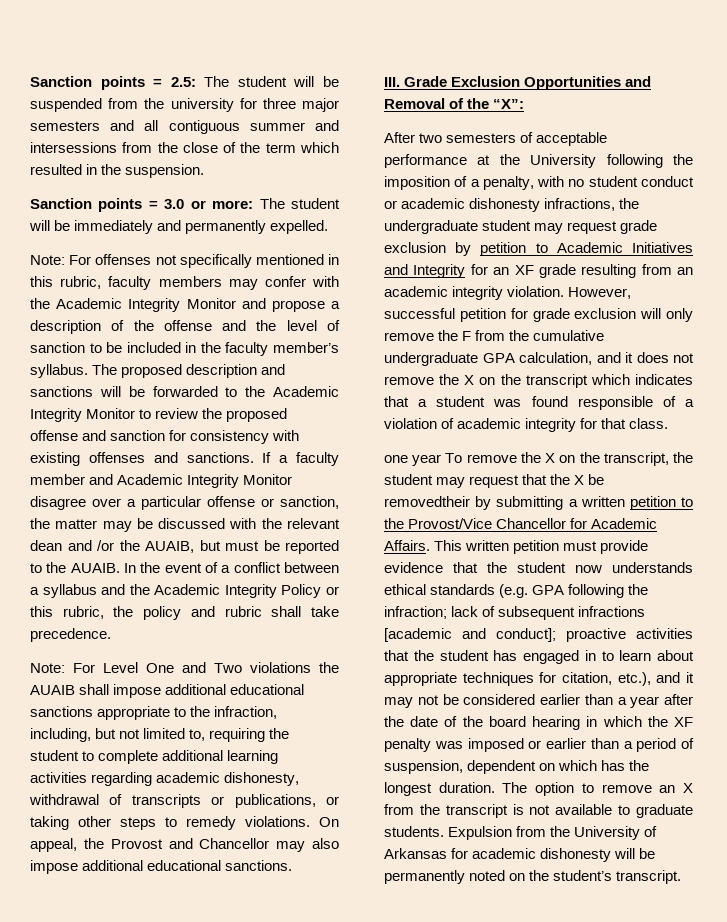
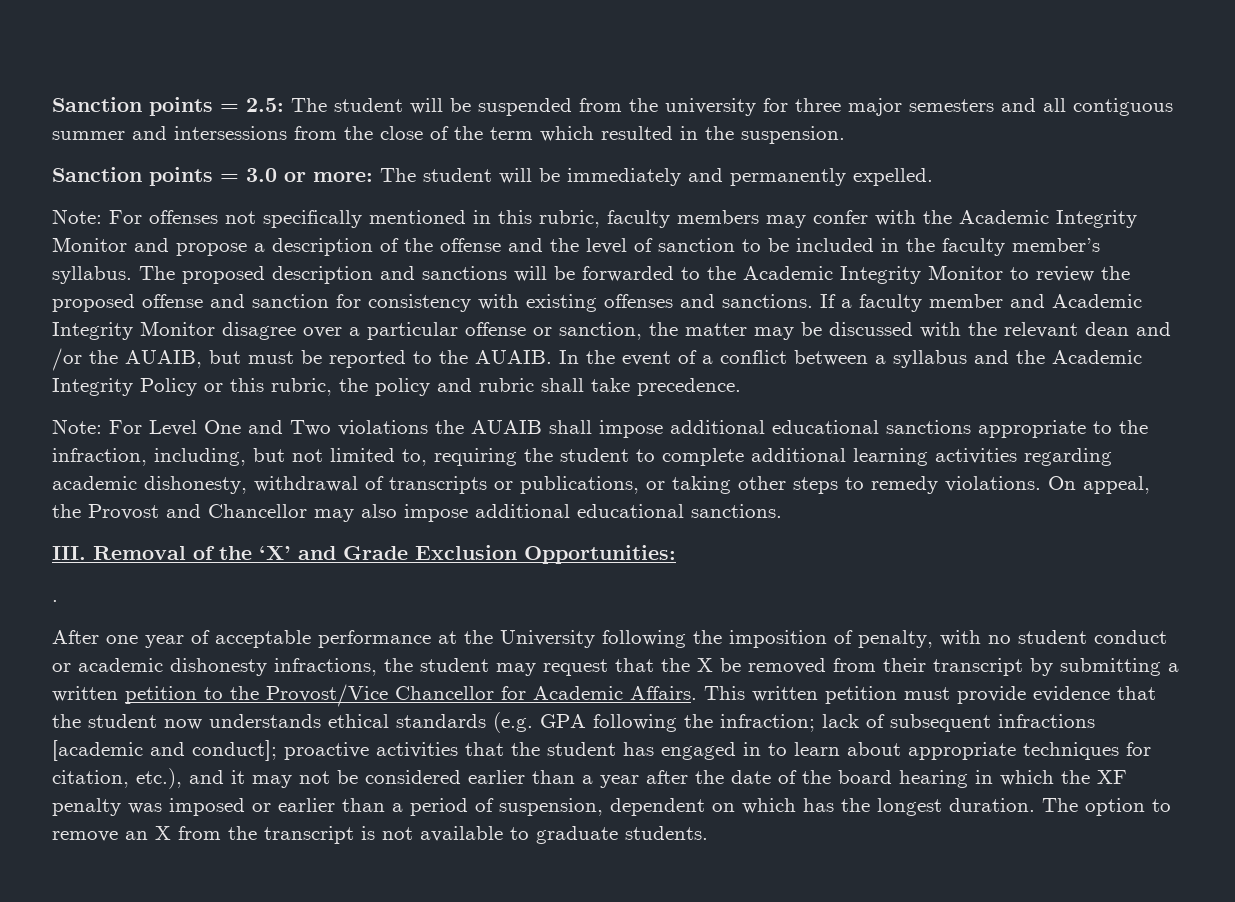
- III. Grade Exclusion Opportunities and Removal of the “X”:
+ III. Removal of the ‘X’ and Grade Exclusion Opportunities:
+ .
- After two semesters of acceptable performance at the University following the imposition of a penalty, with no student conduct or academic dishonesty infractions, the undergraduate student may request grade exclusion by petition to Academic Initiatives and Integrity for an XF grade resulting from an academic integrity violation. However, successful petition for grade exclusion will only remove the F from the cumulative undergraduate GPA calculation, and it does not remove the X on the transcript which indicates that a student was found responsible of a violation of academic integrity for that class.
- one year To remove the X on the transcript, the student may request that the X be removedtheir by submitting a written petition to the Provost/Vice Chancellor for Academic Affairs.
+ After one year of acceptable performance at the University following the imposition of penalty, with no student conduct or academic dishonesty infractions, the student may request that the X be removed from their transcript by submitting a written petition to the Provost/Vice Chancellor for Academic Affairs.
- Expulsion from the University of Arkansas for academic dishonesty will be permanently noted on the student’s transcript.

